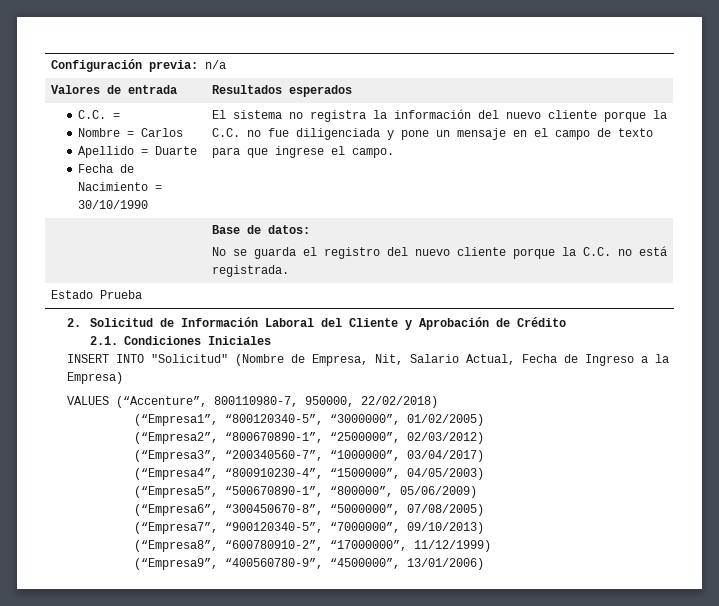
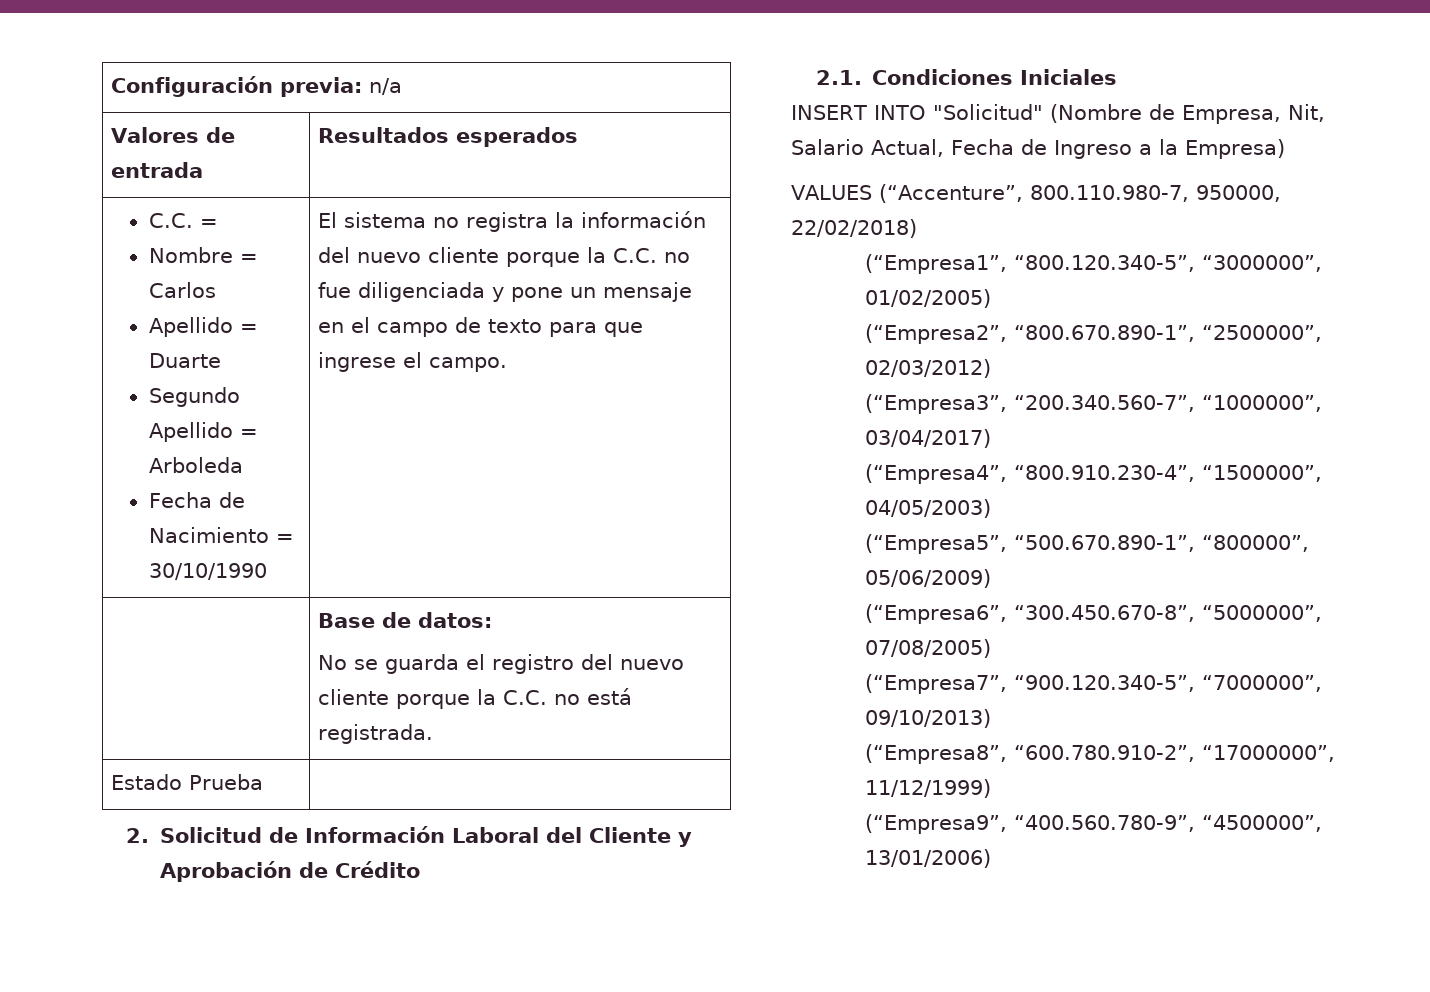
+ Segundo Apellido = Arboleda
- VALUES (“Accenture”, 800110980-7, 950000, 22/02/2018)
+ VALUES (“Accenture”, 800.110.980-7, 950000, 22/02/2018)
- (“Empresa1”, “800120340-5”, “3000000”, 01/02/2005)
+ (“Empresa1”, “800.120.340-5”, “3000000”, 01/02/2005)
- (“Empresa2”, “800670890-1”, “2500000”, 02/03/2012)
+ (“Empresa2”, “800.670.890-1”, “2500000”, 02/03/2012)
- (“Empresa3”, “200340560-7”, “1000000”, 03/04/2017)
+ (“Empresa3”, “200.340.560-7”, “1000000”, 03/04/2017)
- (“Empresa4”, “800910230-4”, “1500000”, 04/05/2003)
+ (“Empresa4”, “800.910.230-4”, “1500000”, 04/05/2003)
- (“Empresa5”, “500670890-1”, “800000”, 05/06/2009)
+ (“Empresa5”, “500.670.890-1”, “800000”, 05/06/2009)
- (“Empresa6”, “300450670-8”, “5000000”, 07/08/2005)
+ (“Empresa6”, “300.450.670-8”, “5000000”, 07/08/2005)
- (“Empresa7”, “900120340-5”, “7000000”, 09/10/2013)
+ (“Empresa7”, “900.120.340-5”, “7000000”, 09/10/2013)
- (“Empresa8”, “600780910-2”, “17000000”, 11/12/1999)
+ (“Empresa8”, “600.780.910-2”, “17000000”, 11/12/1999)
- (“Empresa9”, “400560780-9”, “4500000”, 13/01/2006)
+ (“Empresa9”, “400.560.780-9”, “4500000”, 13/01/2006)

